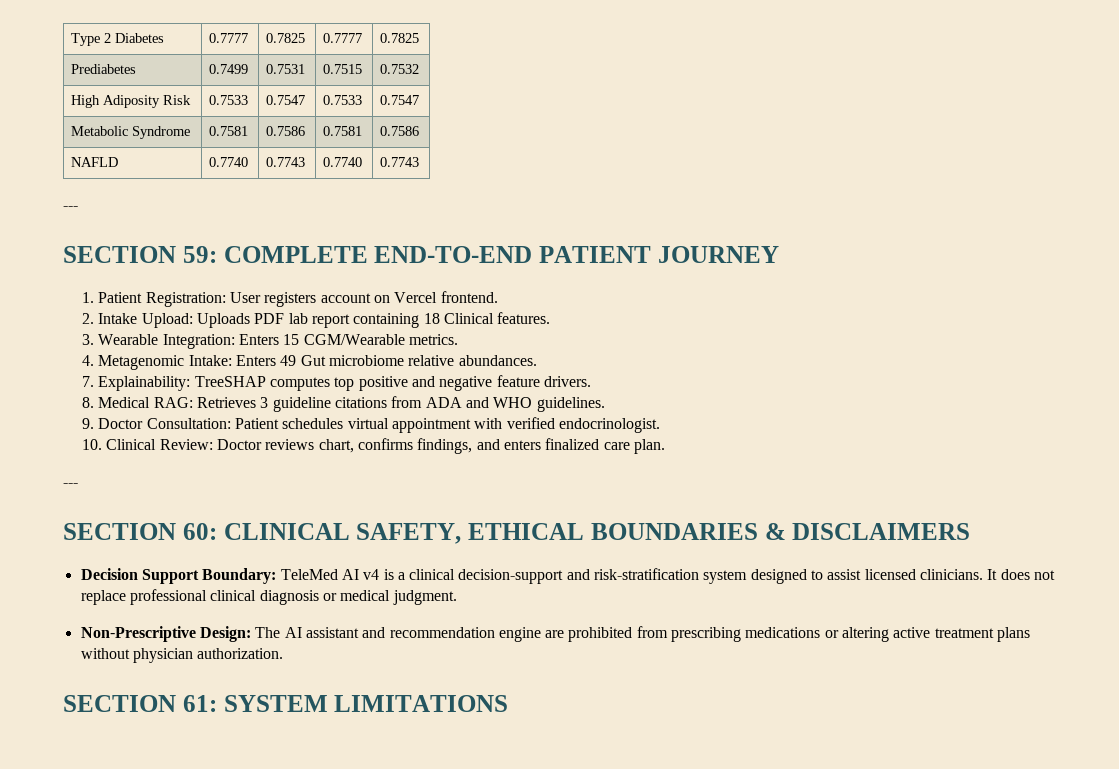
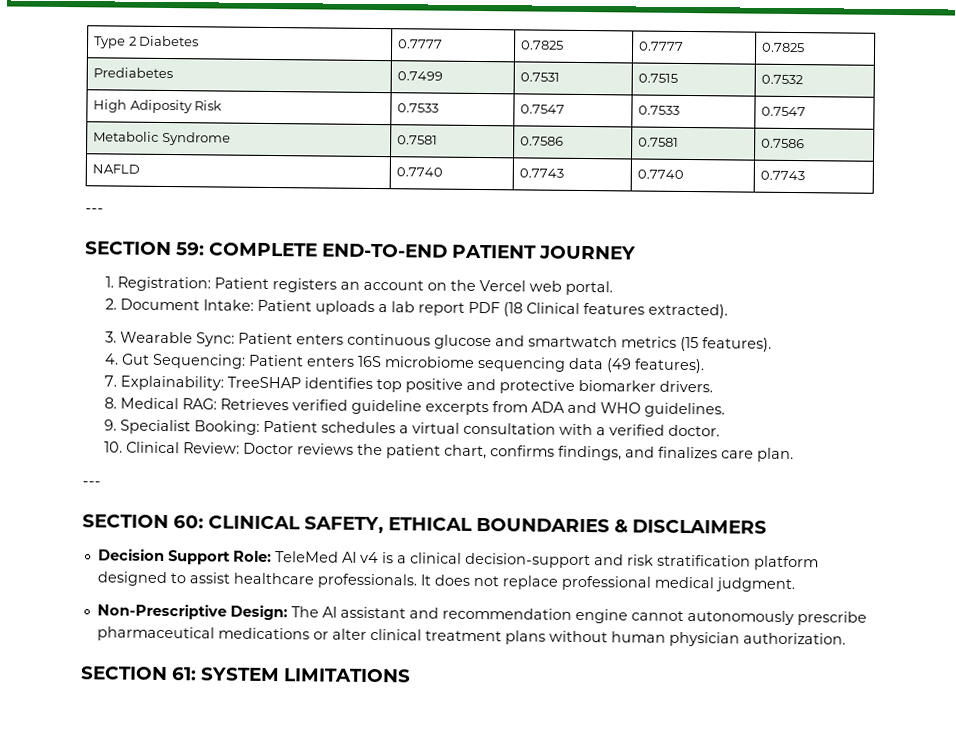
- 1. Patient Registration: User registers account on Vercel frontend.
- 2. Intake Upload: Uploads PDF lab report containing 18 Clinical features.
- 3. Wearable Integration: Enters 15 CGM/Wearable metrics.
- 4. Metagenomic Intake: Enters 49 Gut microbiome relative abundances.
+ 1. Registration: Patient registers an account on the Vercel web portal.
+ 2. Document Intake: Patient uploads a lab report PDF (18 Clinical features extracted).
+ 3. Wearable Sync: Patient enters continuous glucose and smartwatch metrics (15 features).
+ 4. Gut Sequencing: Patient enters 16S microbiome sequencing data (49 features).
- 7. Explainability: TreeSHAP computes top positive and negative feature drivers.
+ 7. Explainability: TreeSHAP identifies top positive and protective biomarker drivers.
- 8. Medical RAG: Retrieves 3 guideline citations from ADA and WHO guidelines.
+ 8. Medical RAG: Retrieves verified guideline excerpts from ADA and WHO guidelines.
- 9. Doctor Consultation: Patient schedules virtual appointment with verified endocrinologist.
+ 9. Specialist Booking: Patient schedules a virtual consultation with a verified doctor.
- 10. Clinical Review: Doctor reviews chart, confirms findings, and enters finalized care plan.
+ 10. Clinical Review: Doctor reviews the patient chart, confirms findings, and finalizes care plan.
- Decision Support Boundary: TeleMed AI v4 is a clinical decision-support and risk-stratification system designed to assist licensed clinicians.
+ Decision Support Role: TeleMed AI v4 is a clinical decision-support and risk stratification platform designed to assist healthcare professionals.
- It does not replace professional clinical diagnosis or medical judgment.
+ It does not replace professional medical judgment.
- Non-Prescriptive Design: The AI assistant and recommendation engine are prohibited from prescribing medications or altering active treatment plans without physician authorization.
+ Non-Prescriptive Design: The AI assistant and recommendation engine cannot autonomously prescribe pharmaceutical medications or alter clinical treatment plans without human physician authorization.

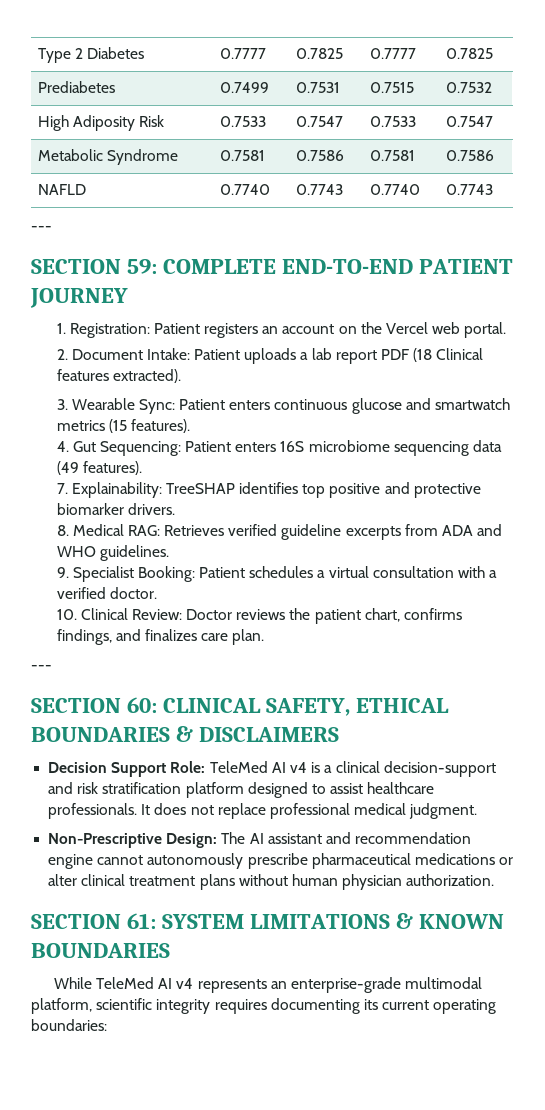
- SECTION 61: SYSTEM LIMITATIONS
+ SECTION 61: SYSTEM LIMITATIONS & KNOWN BOUNDARIES
+ While TeleMed AI v4 represents an enterprise-grade multimodal platform, scientific integrity requires documenting its current operating boundaries:

